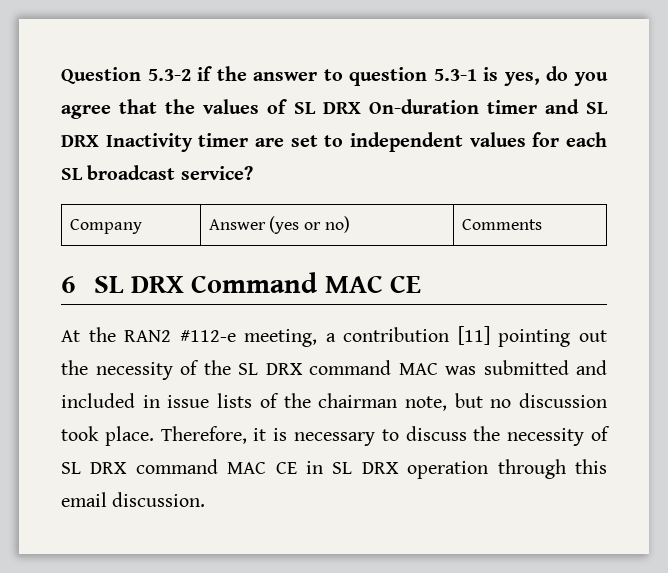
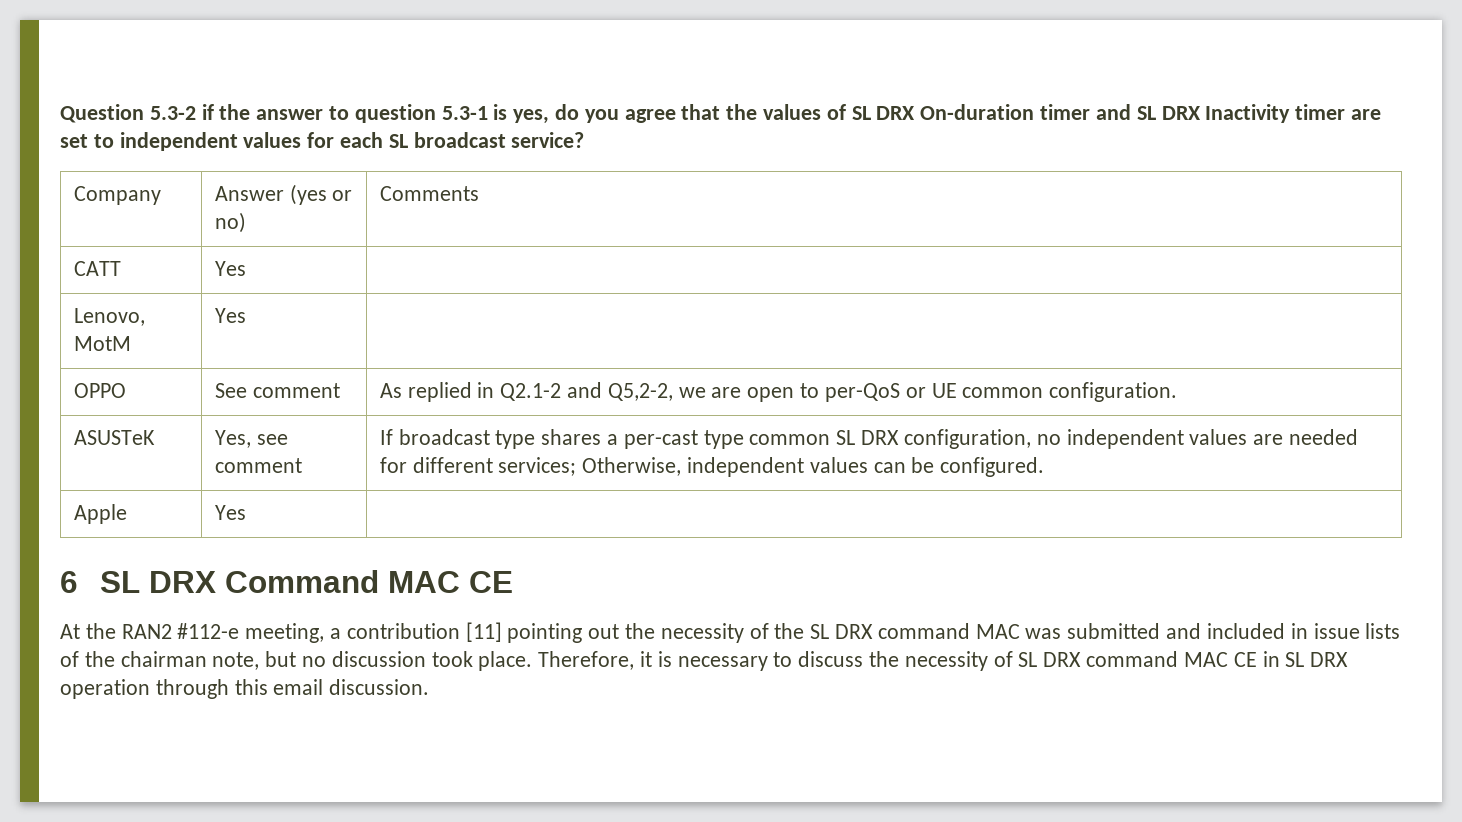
+ CATT | Yes |
+ Lenovo, MotM | Yes |
+ OPPO | See comment | As replied in Q2.1-2 and Q5,2-2, we are open to per-QoS or UE common configuration.
+ ASUSTeK | Yes, see comment | If broadcast type shares a per-cast type common SL DRX configuration, no independent values are needed for different services; Otherwise, independent values can be configured.
+ Apple | Yes |

